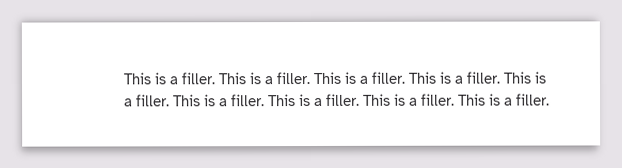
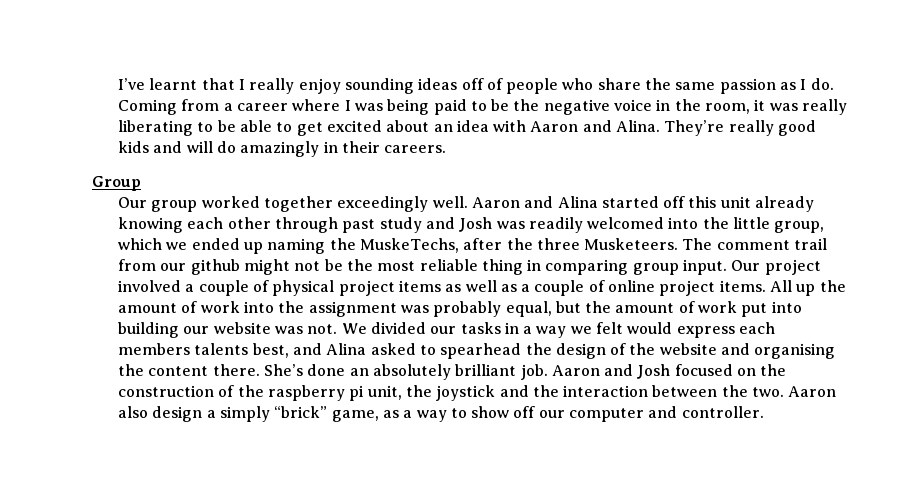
- This is a filler. This is a filler. This is a filler. This is a filler. This is a filler. This is a filler. This is a filler. This is a filler. This is a filler.
+ I’ve learnt that I really enjoy sounding ideas off of people who share the same passion as I do. Coming from a career where I was being paid to be the negative voice in the room, it was really liberating to be able to get excited about an idea with Aaron and Alina. They’re really good kids and will do amazingly in their careers.
+ Group
+ Our group worked together exceedingly well. Aaron and Alina started off this unit already knowing each other through past study and Josh was readily welcomed into the little group, which we ended up naming the MuskeTechs, after the three Musketeers. The comment trail from our github might not be the most reliable thing in comparing group input. Our project involved a couple of physical project items as well as a couple of online project items. All up the amount of work into the assignment was probably equal, but the amount of work put into building our website was not. We divided our tasks in a way we felt would express each members talents best, and Alina asked to spearhead the design of the website and organising the content there. She’s done an absolutely brilliant job. Aaron and Josh focused on the construction of the raspberry pi unit, the joystick and the interaction between the two. Aaron also design a simply “brick” game, as a way to show off our computer and controller.

